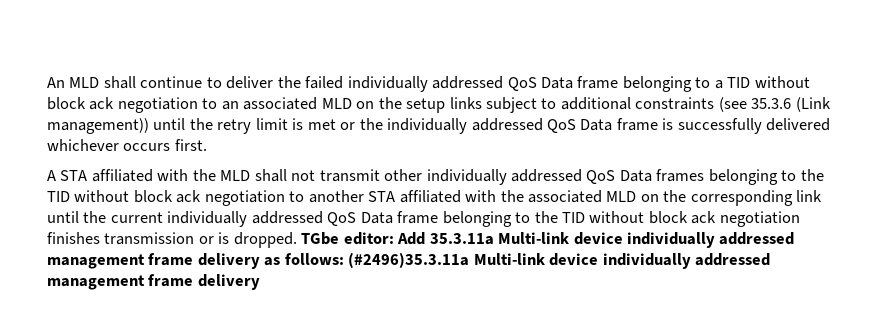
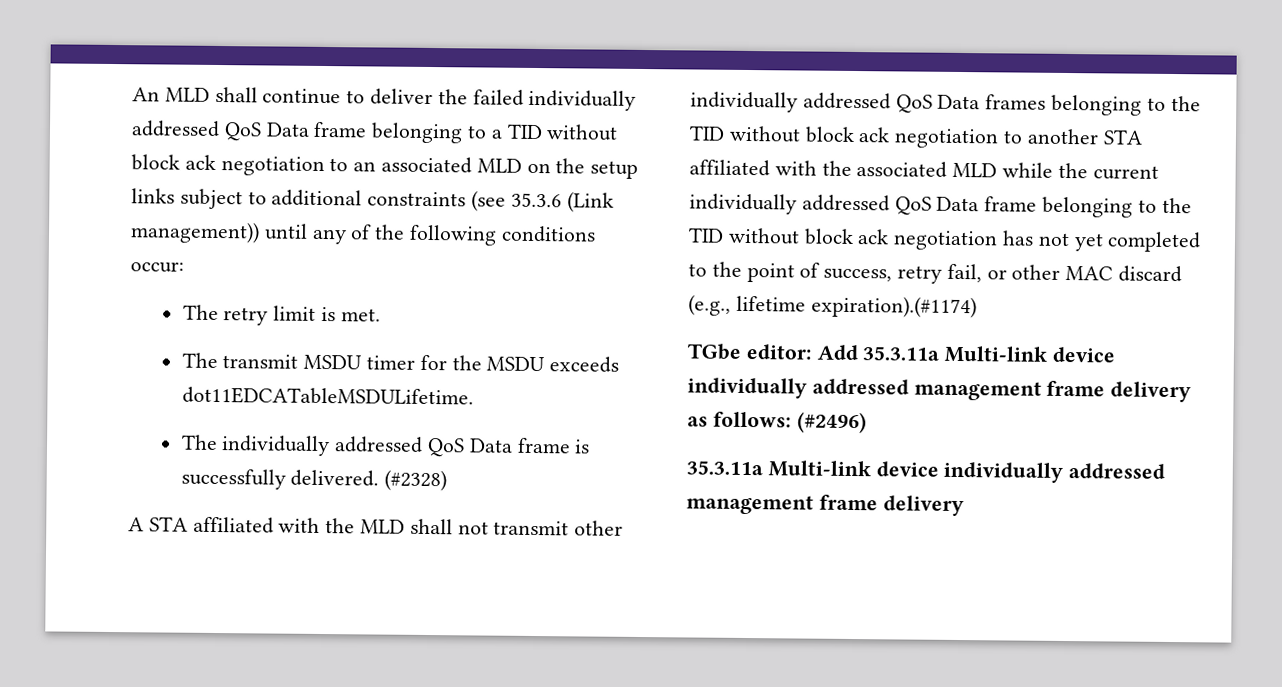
- An MLD shall continue to deliver the failed individually addressed QoS Data frame belonging to a TID without block ack negotiation to an associated MLD on the setup links subject to additional constraints (see 35.3.6 (Link management)) until the retry limit is met or the individually addressed QoS Data frame is successfully delivered whichever occurs first.
+ An MLD shall continue to deliver the failed individually addressed QoS Data frame belonging to a TID without block ack negotiation to an associated MLD on the setup links subject to additional constraints (see 35.3.6 (Link management)) until any of the following conditions occur:
+ The retry limit is met.
+ The transmit MSDU timer for the MSDU exceeds dot11EDCATableMSDULifetime.
+ The individually addressed QoS Data frame is successfully delivered. (#2328)
- A STA affiliated with the MLD shall not transmit other individually addressed QoS Data frames belonging to the TID without block ack negotiation to another STA affiliated with the associated MLD on the corresponding link until the current individually addressed QoS Data frame belonging to the TID without block ack negotiation finishes transmission or is dropped. TGbe editor:
+ A STA affiliated with the MLD shall not transmit other individually addressed QoS Data frames belonging to the TID without block ack negotiation to another STA affiliated with the associated MLD while the current individually addressed QoS Data frame belonging to the TID without block ack negotiation has not yet completed to the point of success, retry fail, or other MAC discard (e.g., lifetime expiration).(#1174)
+ TGbe editor:
- (#2496)35.3.11a Multi-link device individually addressed management frame delivery
+ (#2496)
+ 35.3.11a Multi-link device individually addressed management frame delivery

